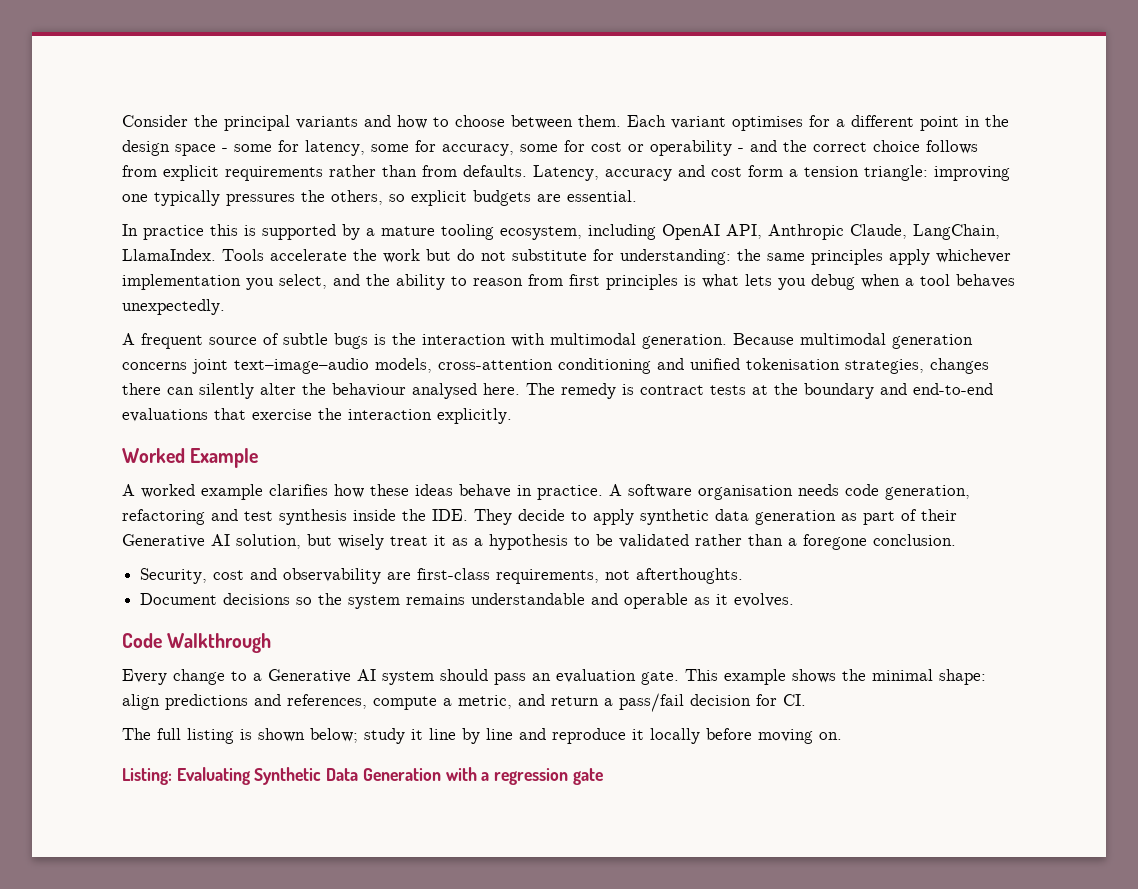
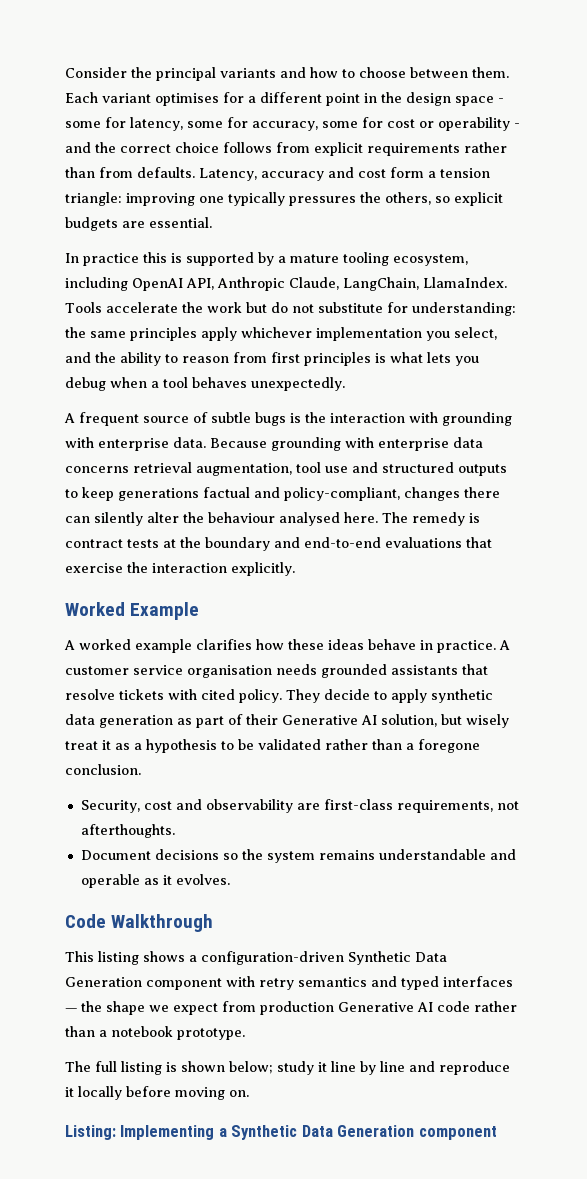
- A frequent source of subtle bugs is the interaction with multimodal generation. Because multimodal generation concerns joint text–image–audio models, cross-attention conditioning and unified tokenisation strategies, changes there can silently alter the behaviour analysed here.
+ A frequent source of subtle bugs is the interaction with grounding with enterprise data. Because grounding with enterprise data concerns retrieval augmentation, tool use and structured outputs to keep generations factual and policy-compliant, changes there can silently alter the behaviour analysed here.
- A software organisation needs code generation, refactoring and test synthesis inside the IDE. They decide to apply synthetic data generation as part of their Generative AI solution, but wisely treat it as a hypothesis to be validated rather than a foregone conclusion.
+ A customer service organisation needs grounded assistants that resolve tickets with cited policy. They decide to apply synthetic data generation as part of their Generative AI solution, but wisely treat it as a hypothesis to be validated rather than a foregone conclusion.
- Every change to a Generative AI system should pass an evaluation gate. This example shows the minimal shape: align predictions and references, compute a metric, and return a pass/fail decision for CI.
+ This listing shows a configuration-driven Synthetic Data Generation component with retry semantics and typed interfaces — the shape we expect from production Generative AI code rather than a notebook prototype.
- Listing: Evaluating Synthetic Data Generation with a regression gate
+ Listing: Implementing a Synthetic Data Generation component

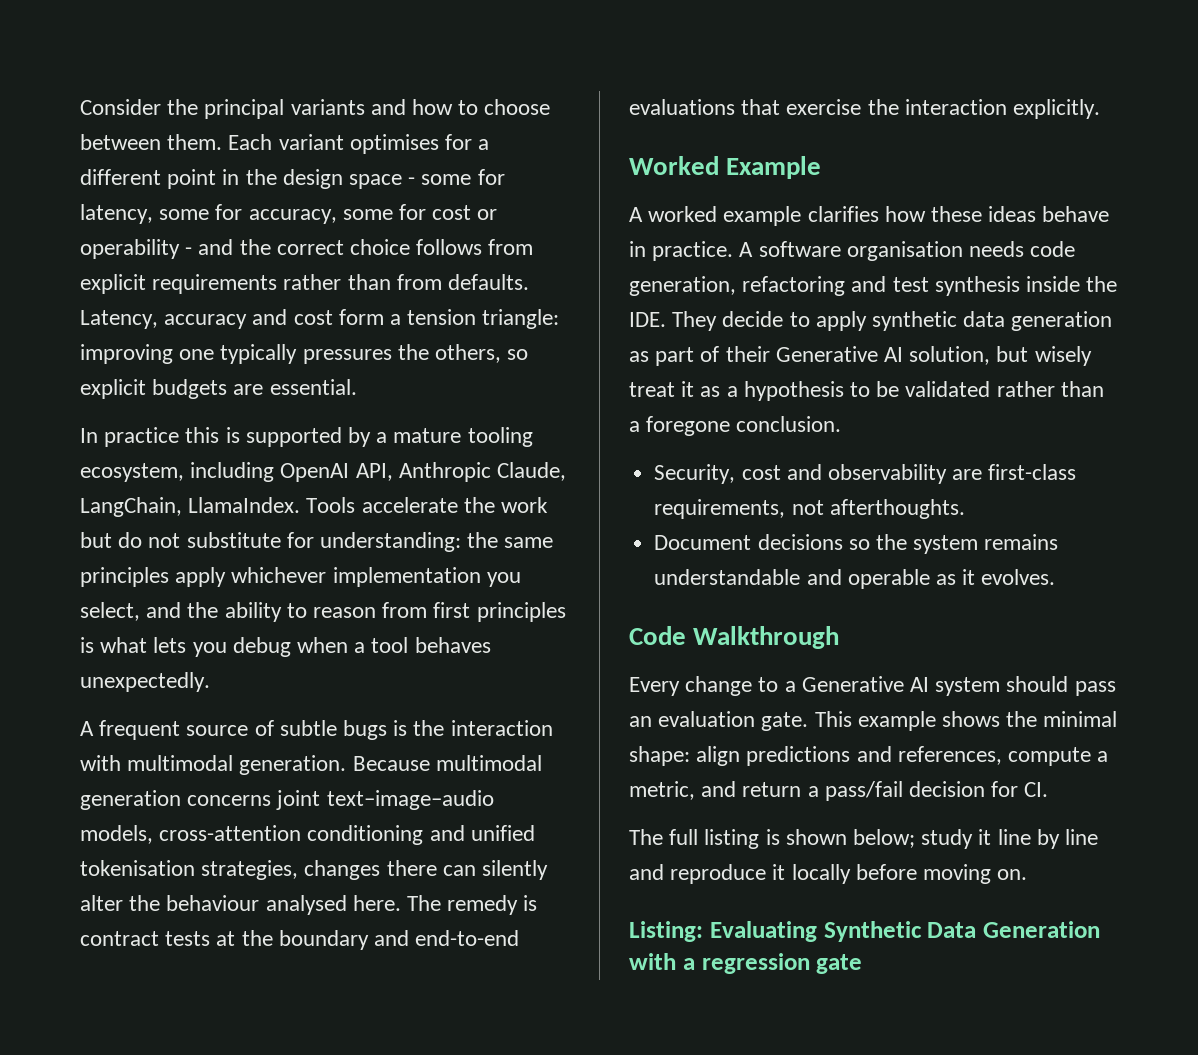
- A frequent source of subtle bugs is the interaction with grounding with enterprise data. Because grounding with enterprise data concerns retrieval augmentation, tool use and structured outputs to keep generations factual and policy-compliant, changes there can silently alter the behaviour analysed here.
+ A frequent source of subtle bugs is the interaction with multimodal generation. Because multimodal generation concerns joint text–image–audio models, cross-attention conditioning and unified tokenisation strategies, changes there can silently alter the behaviour analysed here.
- A customer service organisation needs grounded assistants that resolve tickets with cited policy. They decide to apply synthetic data generation as part of their Generative AI solution, but wisely treat it as a hypothesis to be validated rather than a foregone conclusion.
+ A software organisation needs code generation, refactoring and test synthesis inside the IDE. They decide to apply synthetic data generation as part of their Generative AI solution, but wisely treat it as a hypothesis to be validated rather than a foregone conclusion.
- This listing shows a configuration-driven Synthetic Data Generation component with retry semantics and typed interfaces — the shape we expect from production Generative AI code rather than a notebook prototype.
+ Every change to a Generative AI system should pass an evaluation gate. This example shows the minimal shape: align predictions and references, compute a metric, and return a pass/fail decision for CI.
- Listing: Implementing a Synthetic Data Generation component
+ Listing: Evaluating Synthetic Data Generation with a regression gate

